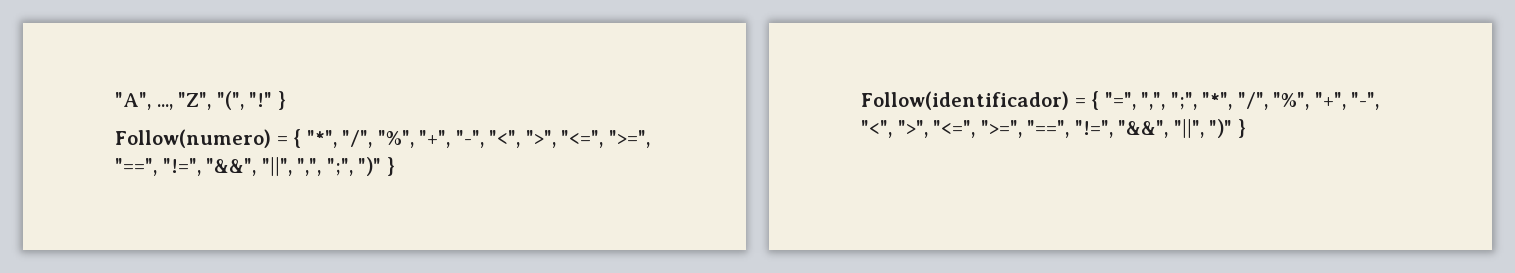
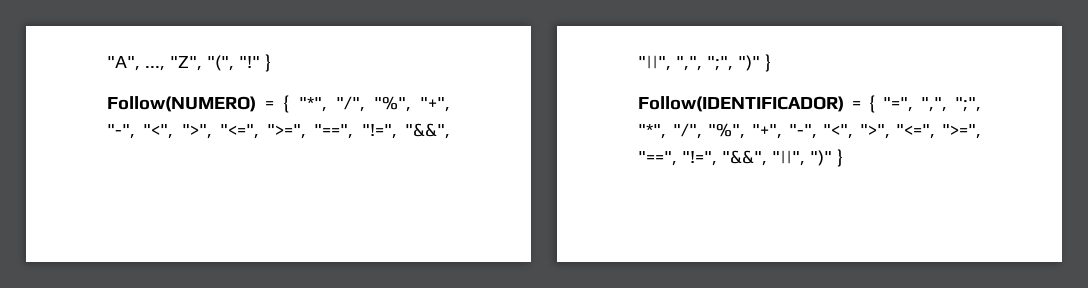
- Follow(numero) = { "*", "/", "%", "+", "-", "<", ">", "<=", ">=", "==", "!=", "&&", "||", ",", ";", ")" }
+ Follow(NUMERO) = { "*", "/", "%", "+", "-", "<", ">", "<=", ">=", "==", "!=", "&&", "||", ",", ";", ")" }
- Follow(identificador) = { "=", ",", ";", "*", "/", "%", "+", "-", "<", ">", "<=", ">=", "==", "!=", "&&", "||", ")" }
+ Follow(IDENTIFICADOR) = { "=", ",", ";", "*", "/", "%", "+", "-", "<", ">", "<=", ">=", "==", "!=", "&&", "||", ")" }

